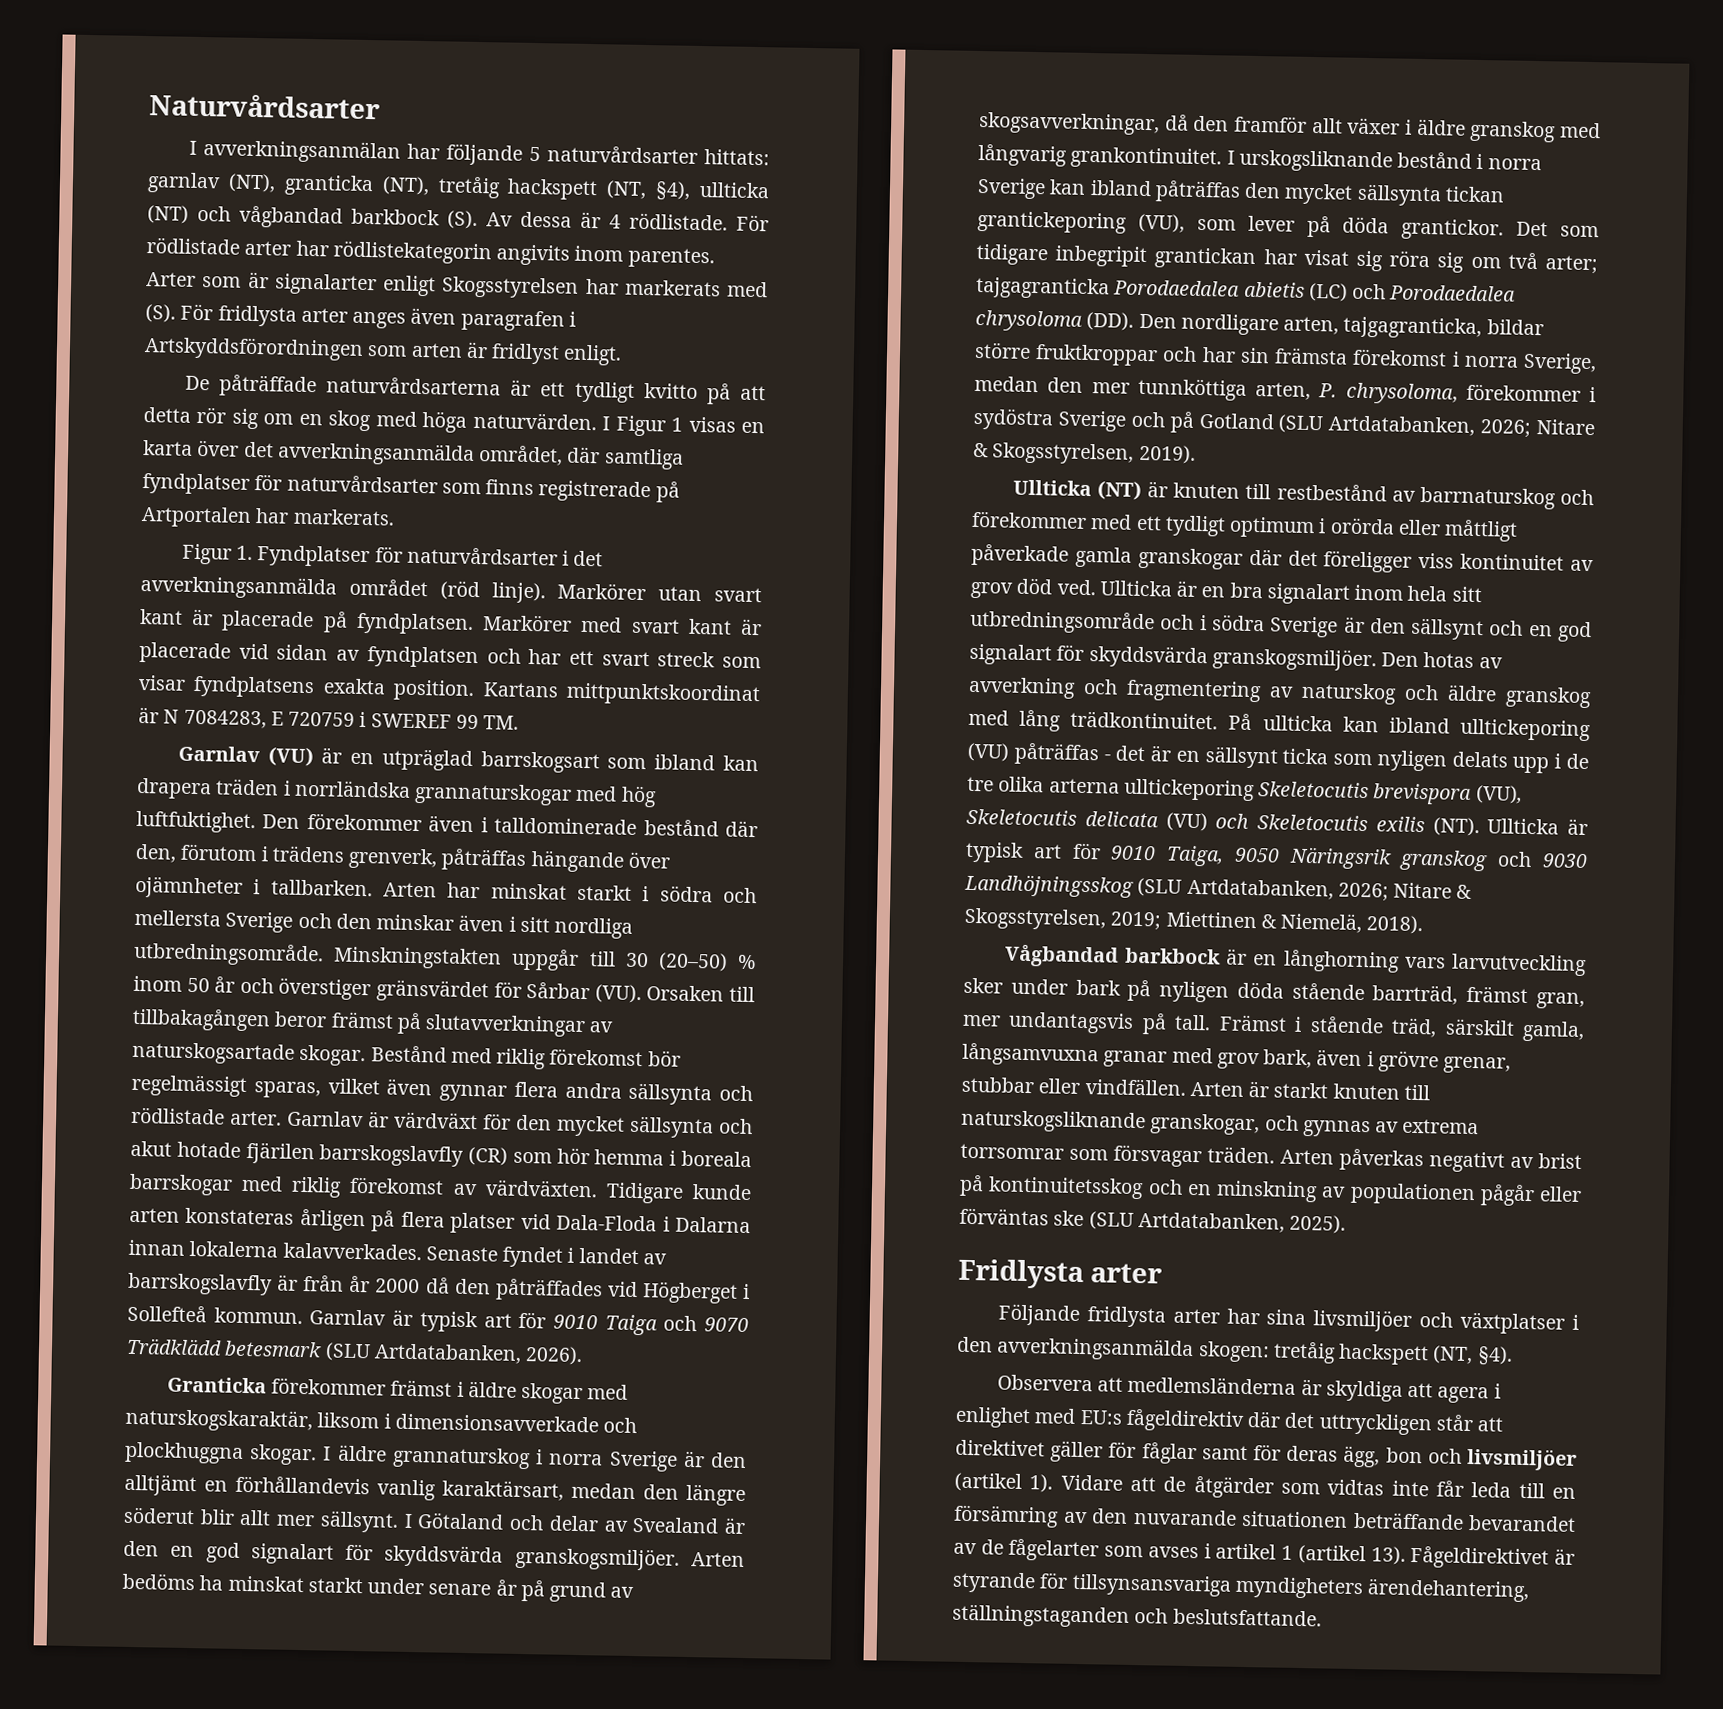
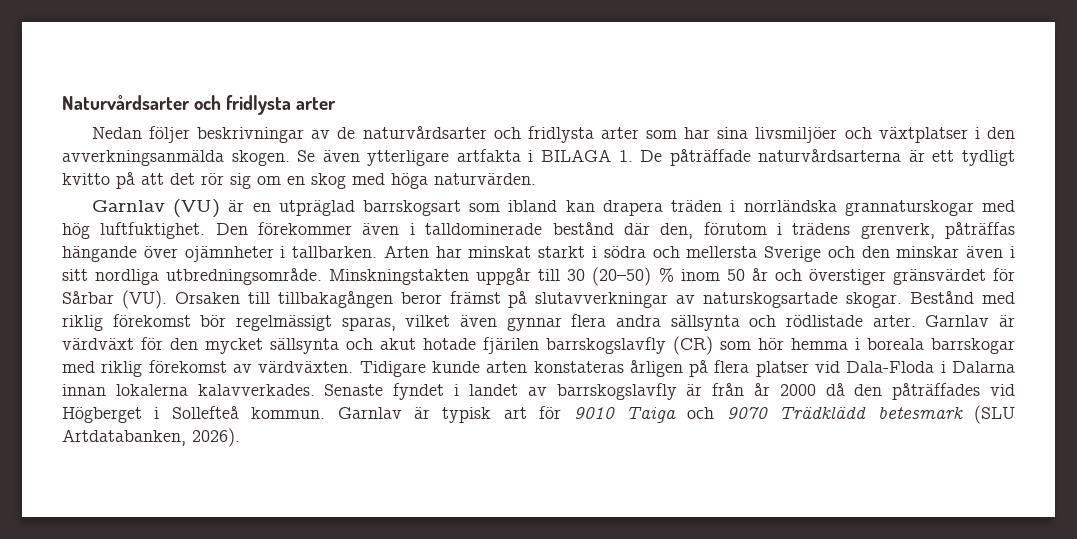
- Naturvårdsarter
- I avverkningsanmälan har följande 5 naturvårdsarter hittats: garnlav (NT), granticka (NT), tretåig hackspett (NT, §4), ullticka (NT) och vågbandad barkbock (S). Av dessa är 4 rödlistade. För rödlistade arter har rödlistekategorin angivits inom parentes. Arter som är signalarter enligt Skogsstyrelsen har markerats med (S). För fridlysta arter anges även paragrafen i Artskyddsförordningen som arten är fridlyst enligt.
- De påträffade naturvårdsarterna är ett tydligt kvitto på att detta rör sig om en skog med höga naturvärden. I Figur 1 visas en karta över det avverkningsanmälda området, där samtliga fyndplatser för naturvårdsarter som finns registrerade på Artportalen har markerats.
- Figur 1. Fyndplatser för naturvårdsarter i det avverkningsanmälda området (röd linje). Markörer utan svart kant är placerade på fyndplatsen. Markörer med svart kant är placerade vid sidan av fyndplatsen och har ett svart streck som visar fyndplatsens exakta position. Kartans mittpunktskoordinat är N 7084283, E 720759 i SWEREF 99 TM.
+ Naturvårdsarter och fridlysta arter
+ Nedan följer beskrivningar av de naturvårdsarter och fridlysta arter som har sina livsmiljöer och växtplatser i den avverkningsanmälda skogen. Se även ytterligare artfakta i BILAGA 1. De påträffade naturvårdsarterna är ett tydligt kvitto på att det rör sig om en skog med höga naturvärden.
- Granticka förekommer främst i äldre skogar med naturskogskaraktär, liksom i dimensionsavverkade och plockhuggna skogar. I äldre grannaturskog i norra Sverige är den alltjämt en förhållandevis vanlig karaktärsart, medan den längre söderut blir allt mer sällsynt. I Götaland och delar av Svealand är den en god signalart för skyddsvärda granskogsmiljöer. Arten bedöms ha minskat starkt under senare år på grund av skogsavverkningar, då den framför allt växer i äldre granskog med långvarig grankontinuitet. I urskogsliknande bestånd i norra Sverige kan ibland påträffas den mycket sällsynta tickan grantickeporing (VU), som lever på döda grantickor. Det som tidigare inbegripit grantickan har visat sig röra sig om två arter; tajgagranticka Porodaedalea abietis (LC) och Porodaedalea chrysoloma (DD). Den nordligare arten, tajgagranticka, bildar större fruktkroppar och har sin främsta förekomst i norra Sverige, medan den mer tunnköttiga arten, P. chrysoloma, förekommer i sydöstra Sverige och på Gotland (SLU Artdatabanken, 2026; Nitare & Skogsstyrelsen, 2019).
- Ullticka (NT) är knuten till restbestånd av barrnaturskog och förekommer med ett tydligt optimum i orörda eller måttligt påverkade gamla granskogar där det föreligger viss kontinuitet av grov död ved. Ullticka är en bra signalart inom hela sitt utbredningsområde och i södra Sverige är den sällsynt och en god signalart för skyddsvärda granskogsmiljöer. Den hotas av avverkning och fragmentering av naturskog och äldre granskog med lång trädkontinuitet. På ullticka kan ibland ulltickeporing (VU) påträffas - det är en sällsynt ticka som nyligen delats upp i de tre olika arterna ulltickeporing Skeletocutis brevispora (VU), Skeletocutis delicata (VU) och Skeletocutis exilis (NT). Ullticka är typisk art för 9010 Taiga, 9050 Näringsrik granskog och 9030 Landhöjningsskog (SLU Artdatabanken, 2026; Nitare & Skogsstyrelsen, 2019; Miettinen & Niemelä, 2018).
- Vågbandad barkbock är en långhorning vars larvutveckling sker under bark på nyligen döda stående barrträd, främst gran, mer undantagsvis på tall. Främst i stående träd, särskilt gamla, långsamvuxna granar med grov bark, även i grövre grenar, stubbar eller vindfällen. Arten är starkt knuten till naturskogsliknande granskogar, och gynnas av extrema torrsomrar som försvagar träden. Arten påverkas negativt av brist på kontinuitetsskog och en minskning av populationen pågår eller förväntas ske (SLU Artdatabanken, 2025).
- Fridlysta arter
- Följande fridlysta arter har sina livsmiljöer och växtplatser i den avverkningsanmälda skogen: tretåig hackspett (NT, §4).
- Observera att medlemsländerna är skyldiga att agera i enlighet med EU:s fågeldirektiv där det uttryckligen står att direktivet gäller för fåglar samt för deras ägg, bon och livsmiljöer (artikel 1). Vidare att de åtgärder som vidtas inte får leda till en försämring av den nuvarande situationen beträffande bevarandet av de fågelarter som avses i artikel 1 (artikel 13). Fågeldirektivet är styrande för tillsynsansvariga myndigheters ärendehantering, ställningstaganden och beslutsfattande.

